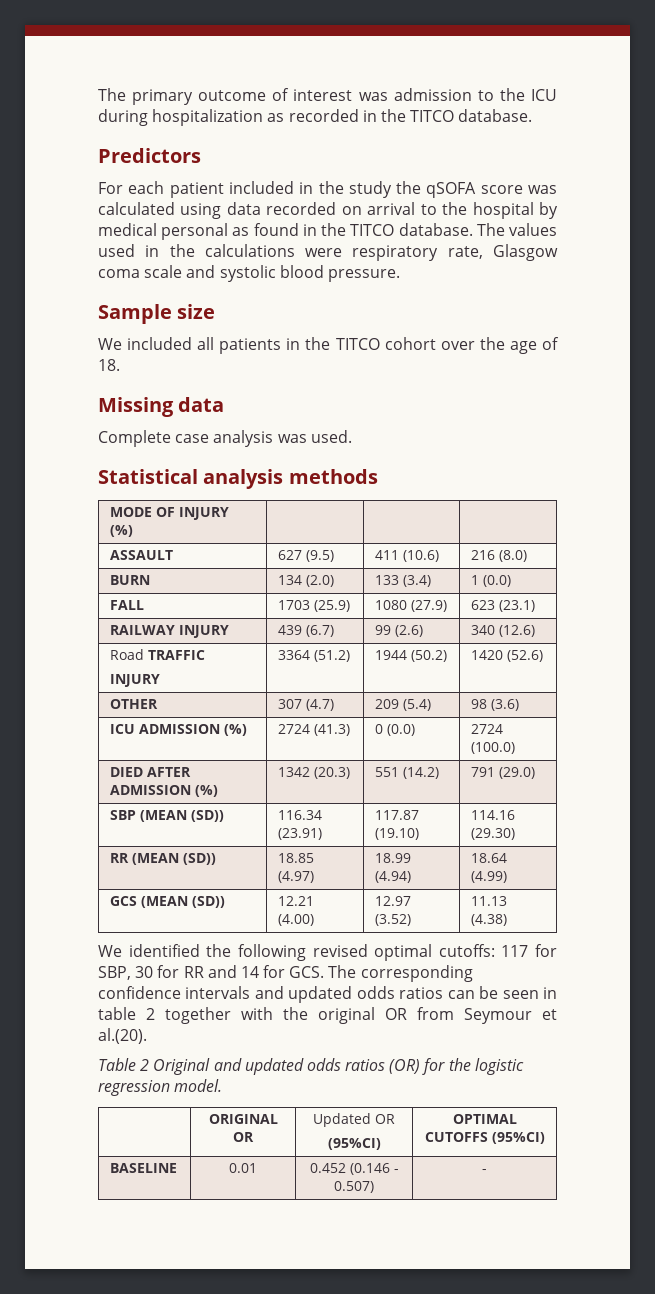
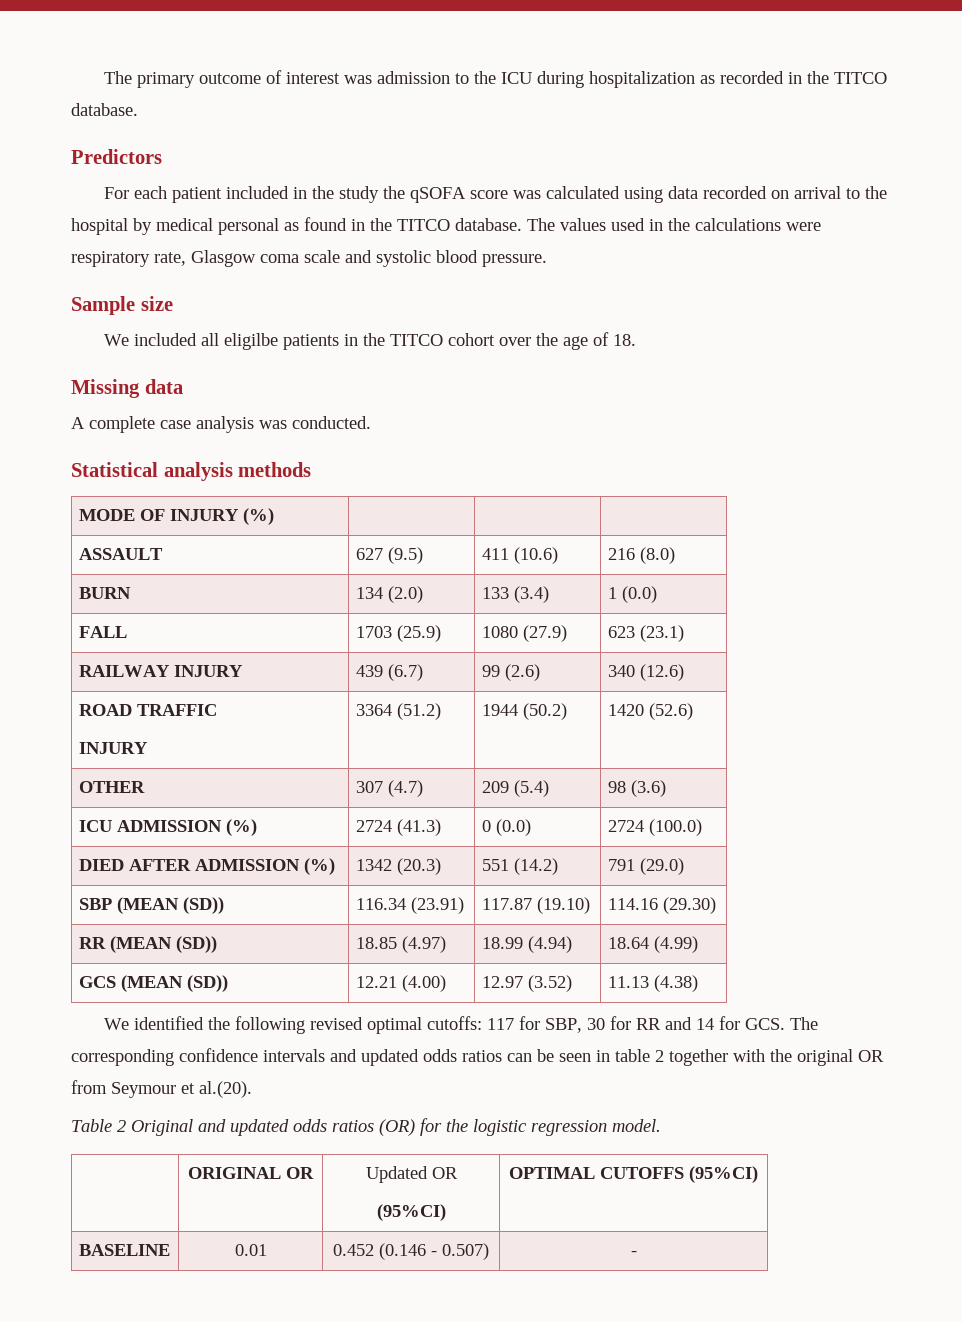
- We included all patients in the TITCO cohort over the age of 18.
+ We included all eligilbe patients in the TITCO cohort over the age of 18.
- Complete case analysis was used.
+ A complete case analysis was conducted.
- Road TRAFFIC
+ ROAD TRAFFIC

